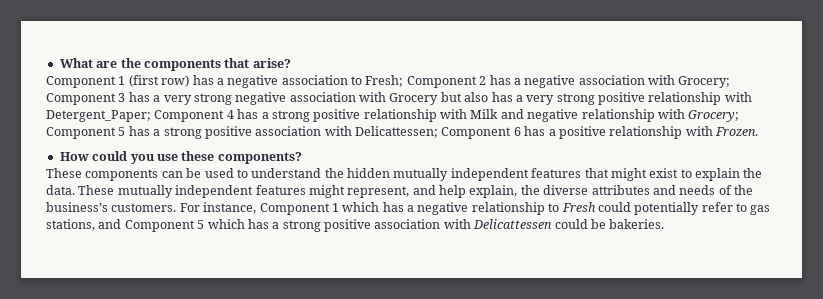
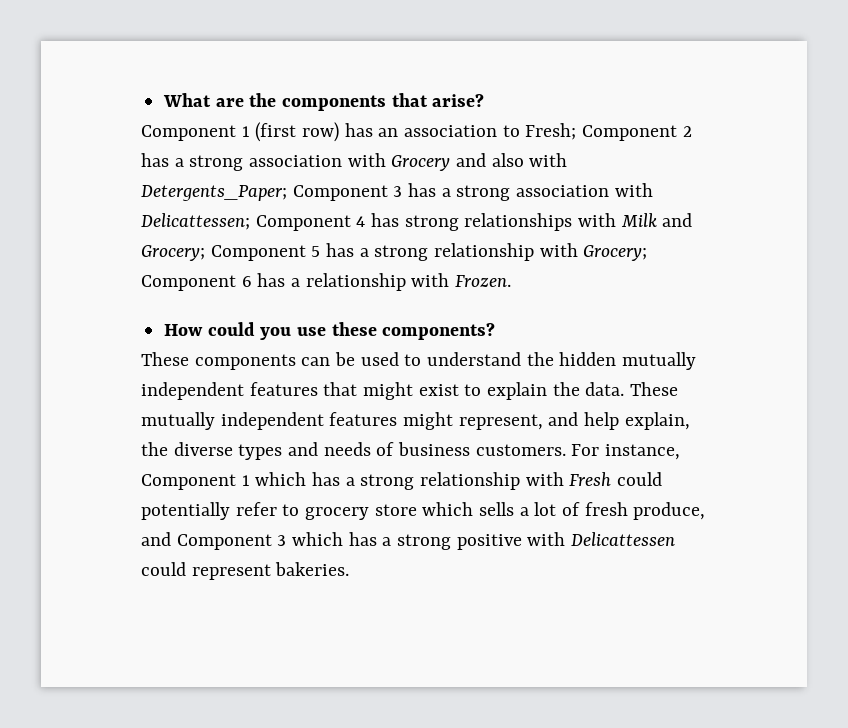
- Component 1 (first row) has a negative association to Fresh; Component 2 has a negative association with Grocery; Component 3 has a very strong negative association with Grocery but also has a very strong positive relationship with Detergent_Paper; Component 4 has a strong positive relationship with Milk and negative relationship with Grocery; Component 5 has a strong positive association with Delicattessen; Component 6 has a positive relationship with Frozen.
+ Component 1 (first row) has an association to Fresh; Component 2 has a strong association with Grocery and also with Detergents_Paper; Component 3 has a strong association with Delicattessen; Component 4 has strong relationships with Milk and Grocery; Component 5 has a strong relationship with Grocery; Component 6 has a relationship with Frozen.
- These mutually independent features might represent, and help explain, the diverse attributes and needs of the business’s customers.
+ These mutually independent features might represent, and help explain, the diverse types and needs of business customers.
- For instance, Component 1 which has a negative relationship to Fresh could potentially refer to gas stations, and Component 5 which has a strong positive association with Delicattessen could be bakeries.
+ For instance, Component 1 which has a strong relationship with Fresh could potentially refer to grocery store which sells a lot of fresh produce, and Component 3 which has a strong positive with Delicattessen could represent bakeries.

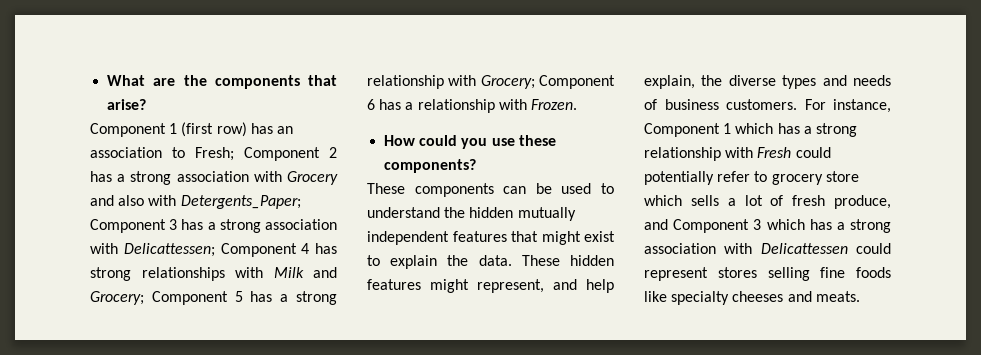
- These mutually independent features might represent, and help explain, the diverse types and needs of business customers.
+ These hidden features might represent, and help explain, the diverse types and needs of business customers.
- For instance, Component 1 which has a strong relationship with Fresh could potentially refer to grocery store which sells a lot of fresh produce, and Component 3 which has a strong positive with Delicattessen could represent bakeries.
+ For instance, Component 1 which has a strong relationship with Fresh could potentially refer to grocery store which sells a lot of fresh produce, and Component 3 which has a strong association with Delicattessen could represent stores selling fine foods like specialty cheeses and meats.

